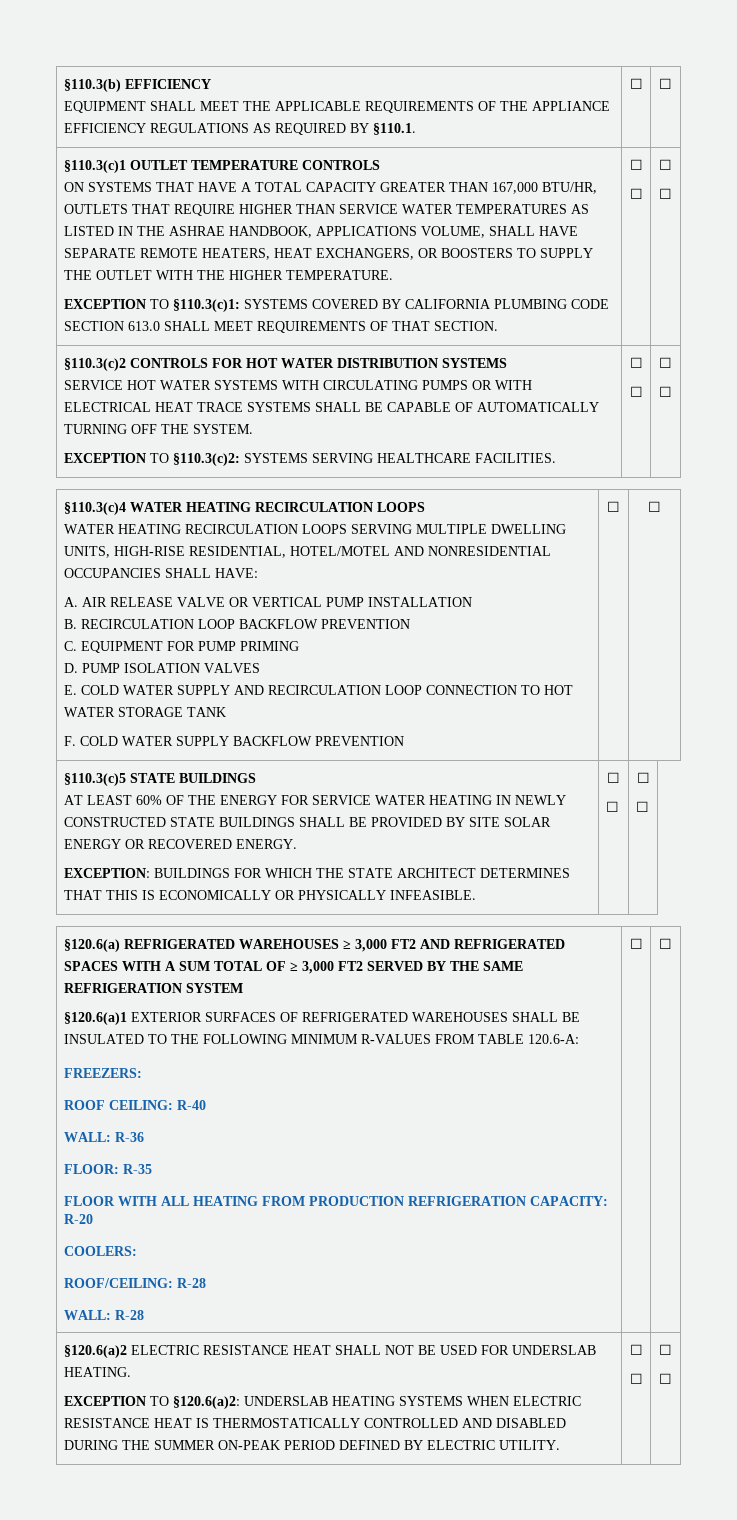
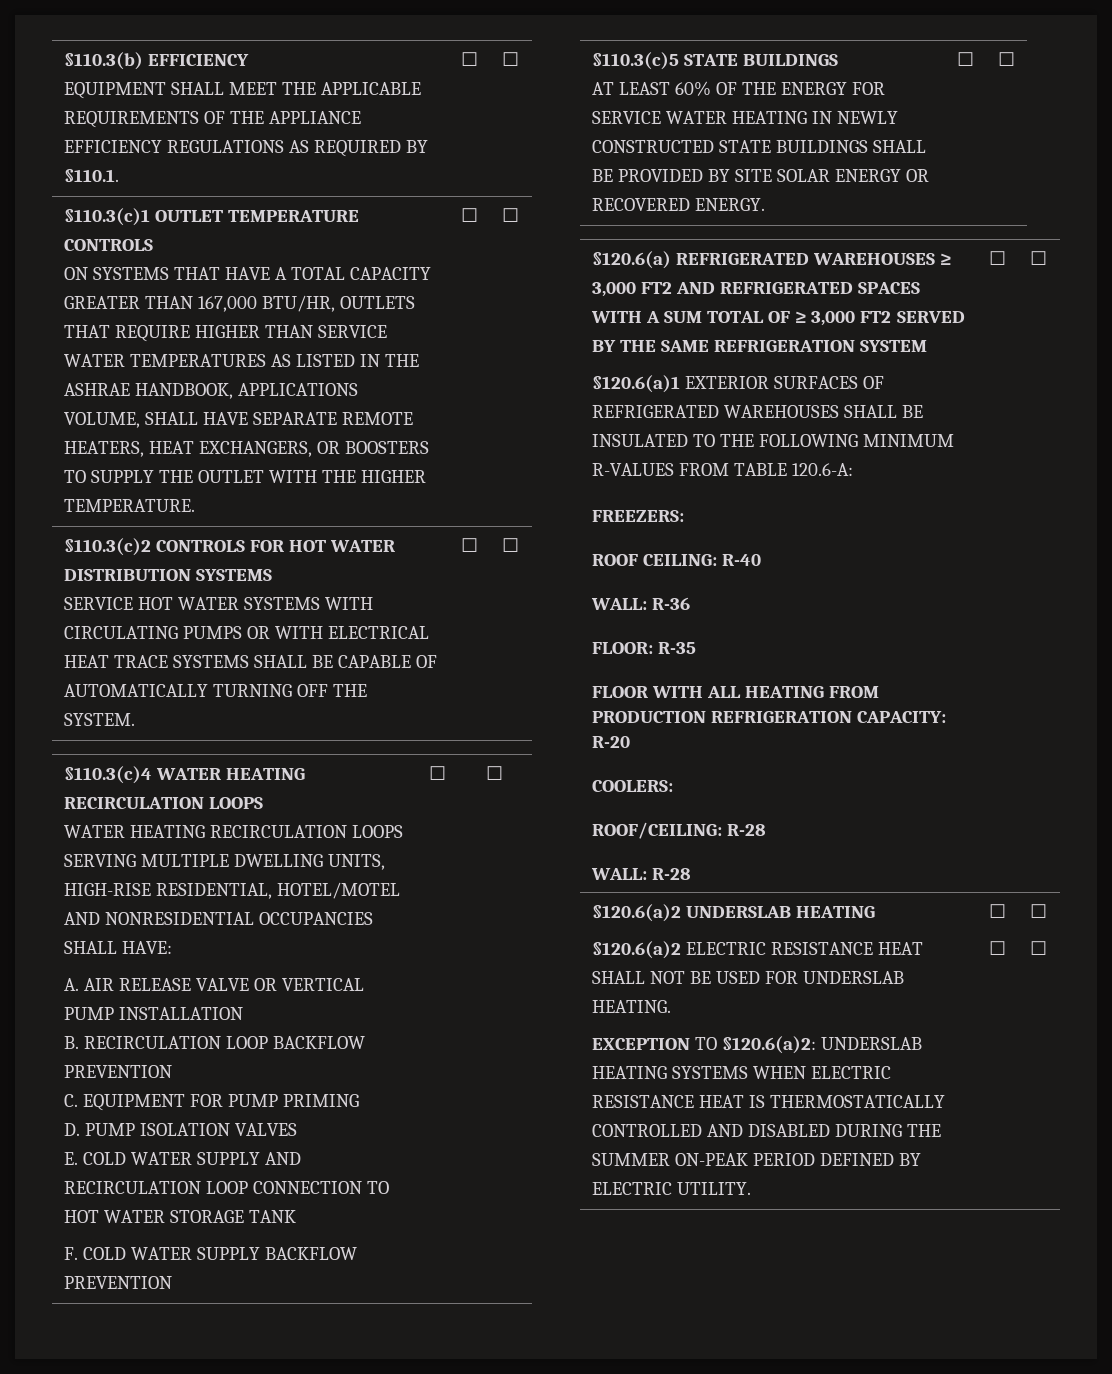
- ON SYSTEMS THAT HAVE A TOTAL CAPACITY GREATER THAN 167,000 BTU/HR, OUTLETS THAT REQUIRE HIGHER THAN SERVICE WATER TEMPERATURES AS LISTED IN THE ASHRAE HANDBOOK, APPLICATIONS VOLUME, SHALL HAVE SEPARATE REMOTE HEATERS, HEAT EXCHANGERS, OR BOOSTERS TO SUPPLY THE OUTLET WITH THE HIGHER TEMPERATURE.
- EXCEPTION TO §110.3(c)1: SYSTEMS COVERED BY CALIFORNIA PLUMBING CODE SECTION 613.0 SHALL MEET REQUIREMENTS OF THAT SECTION. | ☐
- ☐ | ☐
- ☐
+ ON SYSTEMS THAT HAVE A TOTAL CAPACITY GREATER THAN 167,000 BTU/HR, OUTLETS THAT REQUIRE HIGHER THAN SERVICE WATER TEMPERATURES AS LISTED IN THE ASHRAE HANDBOOK, APPLICATIONS VOLUME, SHALL HAVE SEPARATE REMOTE HEATERS, HEAT EXCHANGERS, OR BOOSTERS TO SUPPLY THE OUTLET WITH THE HIGHER TEMPERATURE. | ☐ | ☐
  §110.3(c)2 CONTROLS FOR HOT WATER DISTRIBUTION SYSTEMS
- SERVICE HOT WATER SYSTEMS WITH CIRCULATING PUMPS OR WITH ELECTRICAL HEAT TRACE SYSTEMS SHALL BE CAPABLE OF AUTOMATICALLY TURNING OFF THE SYSTEM.
- EXCEPTION TO §110.3(c)2: SYSTEMS SERVING HEALTHCARE FACILITIES. | ☐
- ☐ | ☐
- ☐
+ SERVICE HOT WATER SYSTEMS WITH CIRCULATING PUMPS OR WITH ELECTRICAL HEAT TRACE SYSTEMS SHALL BE CAPABLE OF AUTOMATICALLY TURNING OFF THE SYSTEM. | ☐ | ☐
- AT LEAST 60% OF THE ENERGY FOR SERVICE WATER HEATING IN NEWLY CONSTRUCTED STATE BUILDINGS SHALL BE PROVIDED BY SITE SOLAR ENERGY OR RECOVERED ENERGY.
- EXCEPTION: BUILDINGS FOR WHICH THE STATE ARCHITECT DETERMINES THAT THIS IS ECONOMICALLY OR PHYSICALLY INFEASIBLE. | ☐
- ☐ | ☐
- ☐
+ AT LEAST 60% OF THE ENERGY FOR SERVICE WATER HEATING IN NEWLY CONSTRUCTED STATE BUILDINGS SHALL BE PROVIDED BY SITE SOLAR ENERGY OR RECOVERED ENERGY. | ☐ | ☐
+ §120.6(a)2 UNDERSLAB HEATING

